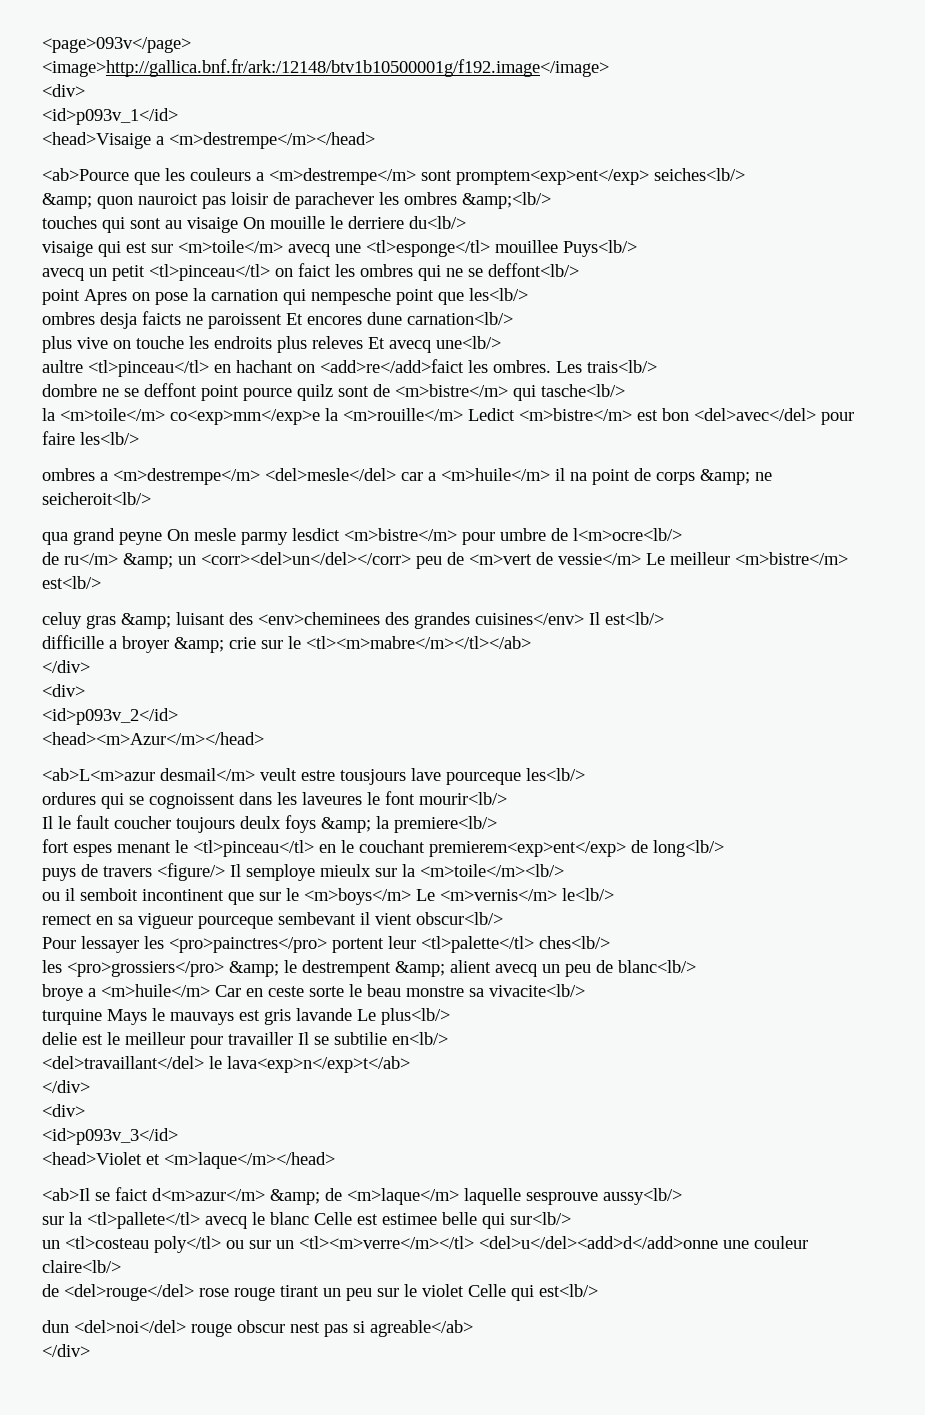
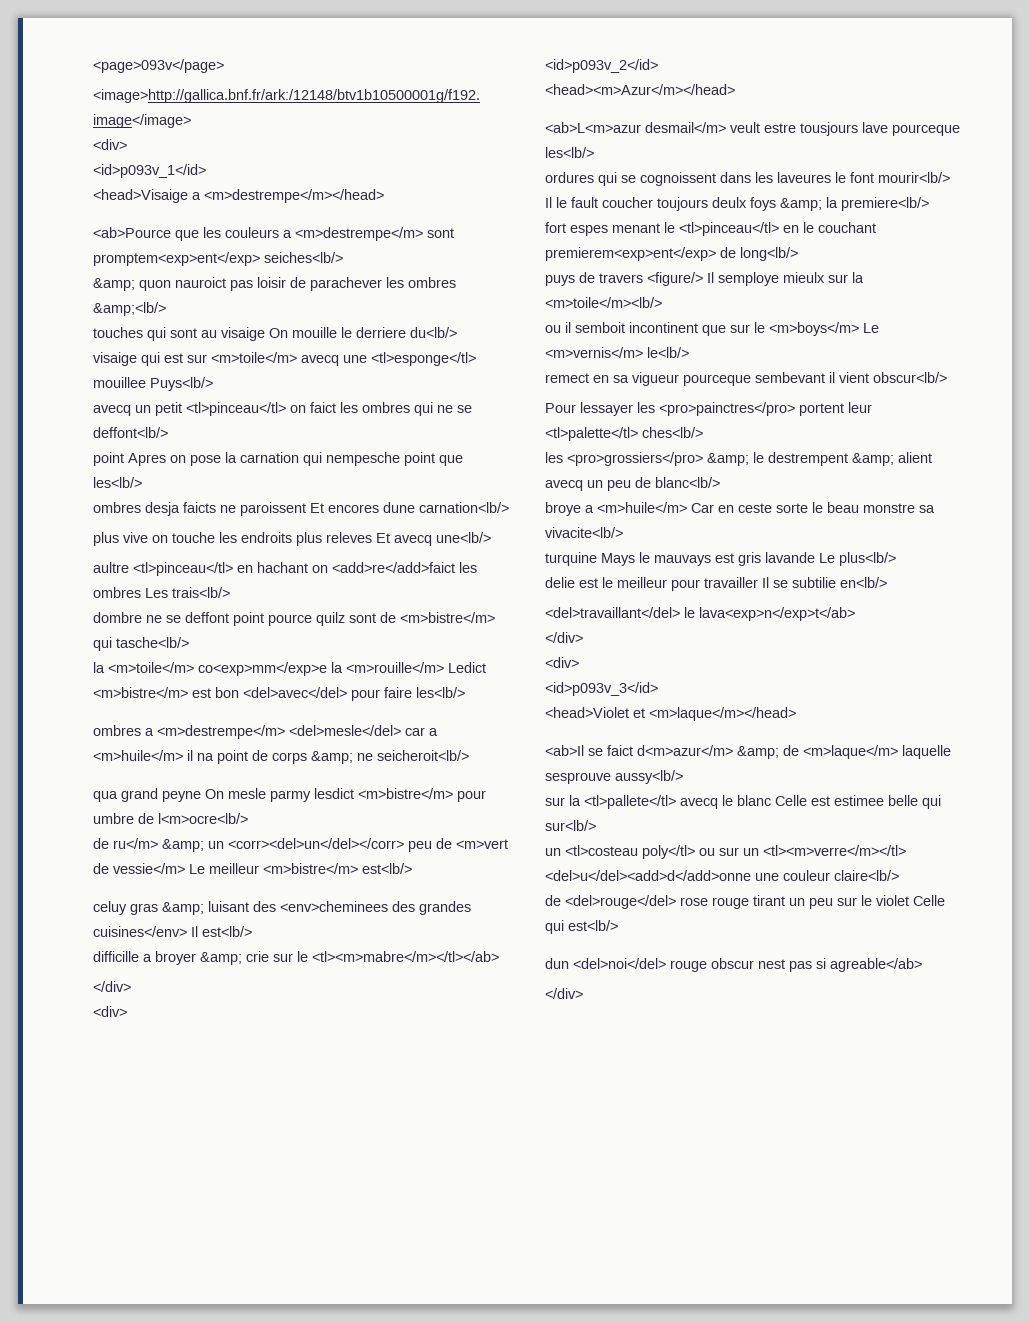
- aultre <tl>pinceau</tl> en hachant on <add>re</add>faict les ombres. Les trais<lb/>
+ aultre <tl>pinceau</tl> en hachant on <add>re</add>faict les ombres Les trais<lb/>

